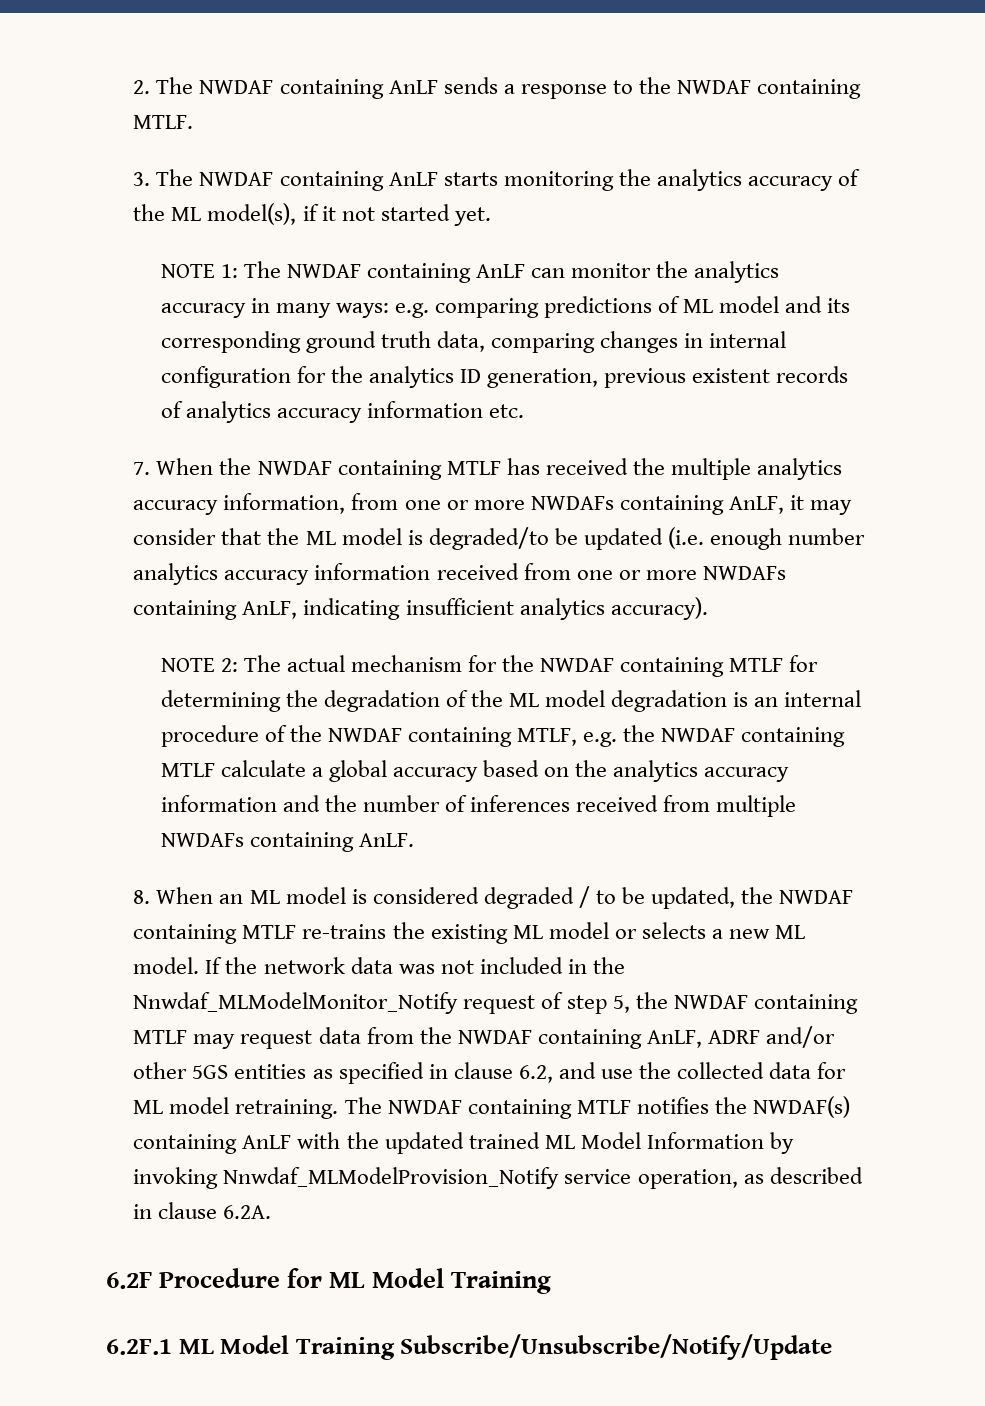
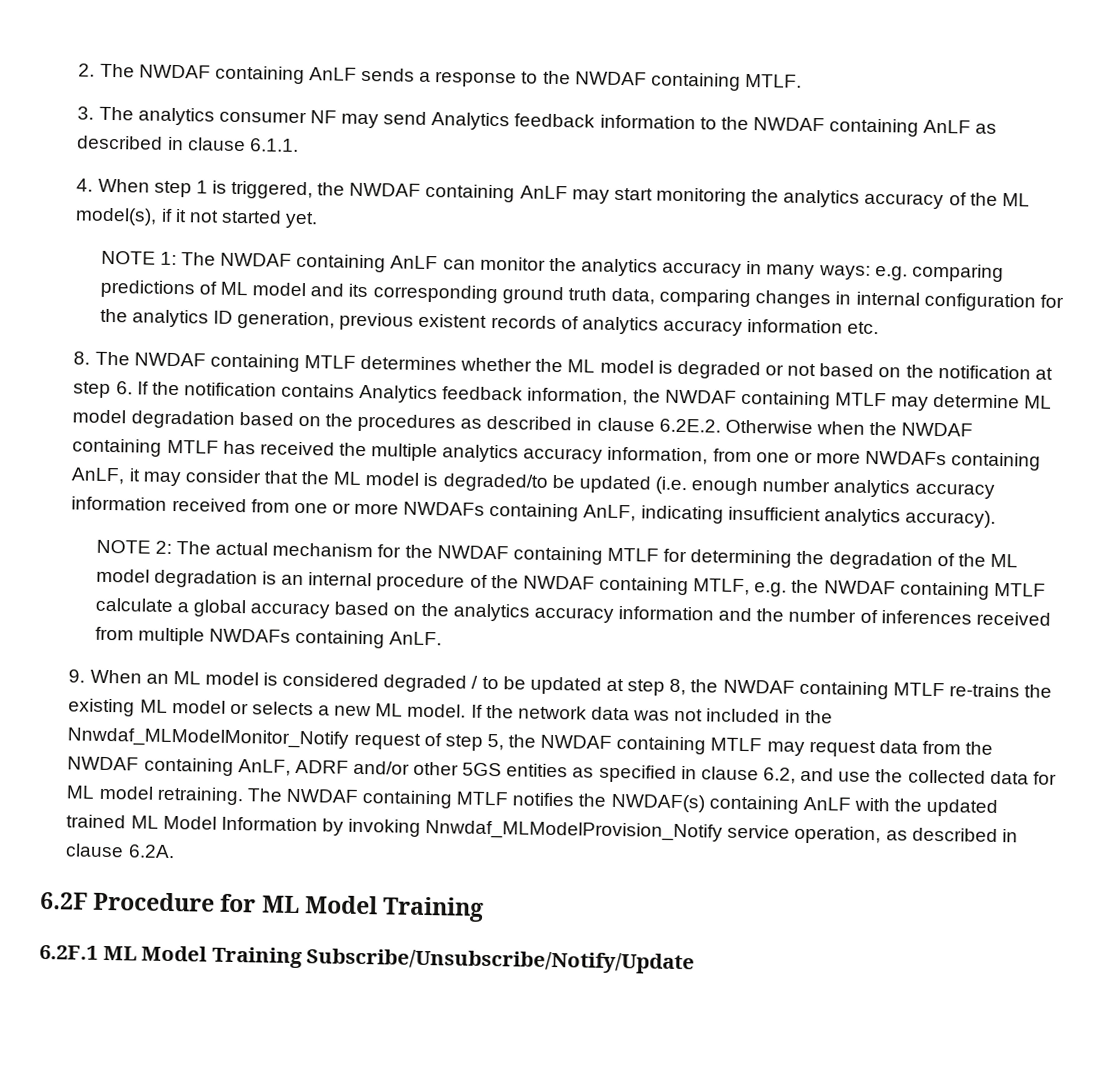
- 3. The NWDAF containing AnLF starts monitoring the analytics accuracy of the ML model(s), if it not started yet.
+ 3. The analytics consumer NF may send Analytics feedback information to the NWDAF containing AnLF as described in clause 6.1.1.
+ 4. When step 1 is triggered, the NWDAF containing AnLF may start monitoring the analytics accuracy of the ML model(s), if it not started yet.
- 7. When the NWDAF containing MTLF has received the multiple analytics accuracy information, from one or more NWDAFs containing AnLF, it may consider that the ML model is degraded/to be updated (i.e. enough number analytics accuracy information received from one or more NWDAFs containing AnLF, indicating insufficient analytics accuracy).
+ 8. The NWDAF containing MTLF determines whether the ML model is degraded or not based on the notification at step 6. If the notification contains Analytics feedback information, the NWDAF containing MTLF may determine ML model degradation based on the procedures as described in clause 6.2E.2. Otherwise when the NWDAF containing MTLF has received the multiple analytics accuracy information, from one or more NWDAFs containing AnLF, it may consider that the ML model is degraded/to be updated (i.e. enough number analytics accuracy information received from one or more NWDAFs containing AnLF, indicating insufficient analytics accuracy).
- 8. When an ML model is considered degraded / to be updated, the NWDAF containing MTLF re-trains the existing ML model or selects a new ML model.
+ 9. When an ML model is considered degraded / to be updated at step 8, the NWDAF containing MTLF re-trains the existing ML model or selects a new ML model.

